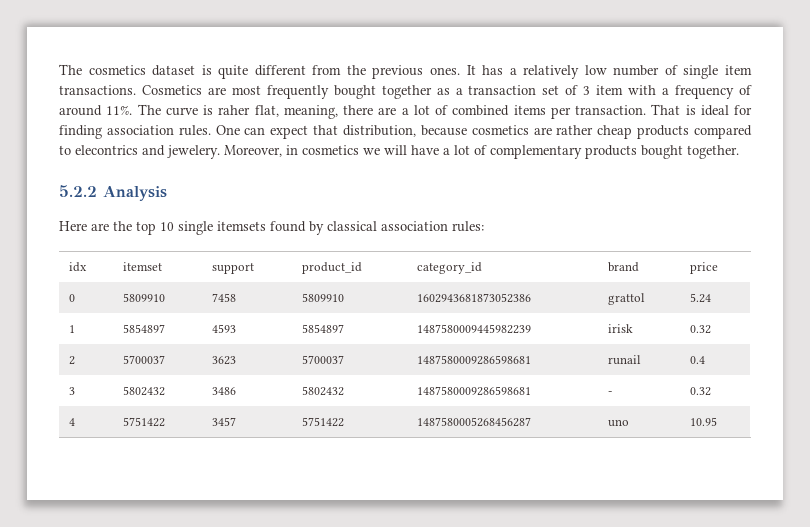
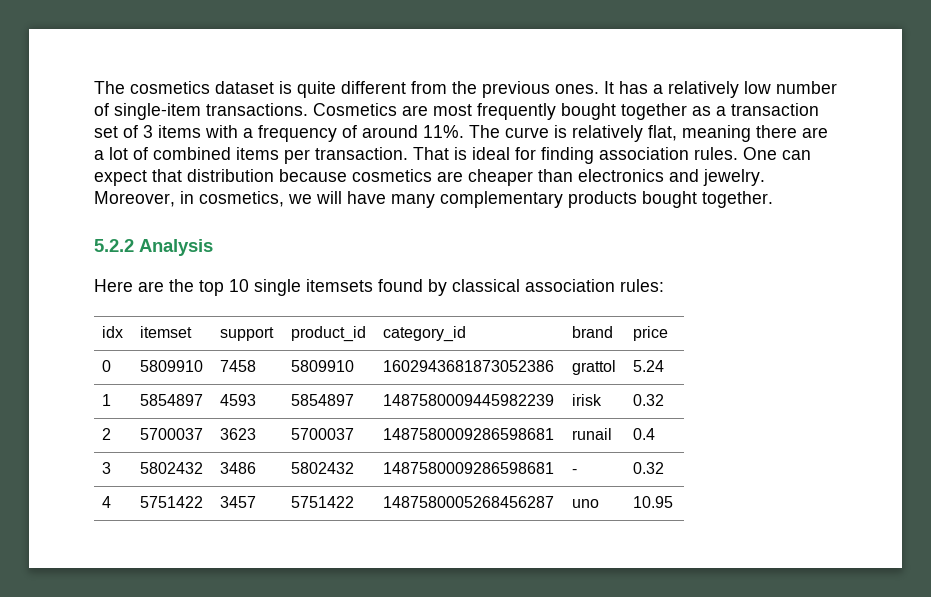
- It has a relatively low number of single item transactions.
+ It has a relatively low number of single-item transactions.
- Cosmetics are most frequently bought together as a transaction set of 3 item with a frequency of around 11%.
+ Cosmetics are most frequently bought together as a transaction set of 3 items with a frequency of around 11%.
- The curve is raher flat, meaning, there are a lot of combined items per transaction.
+ The curve is relatively flat, meaning there are a lot of combined items per transaction.
- One can expect that distribution, because cosmetics are rather cheap products compared to elecontrics and jewelery.
+ One can expect that distribution because cosmetics are cheaper than electronics and jewelry.
- Moreover, in cosmetics we will have a lot of complementary products bought together.
+ Moreover, in cosmetics, we will have many complementary products bought together.

